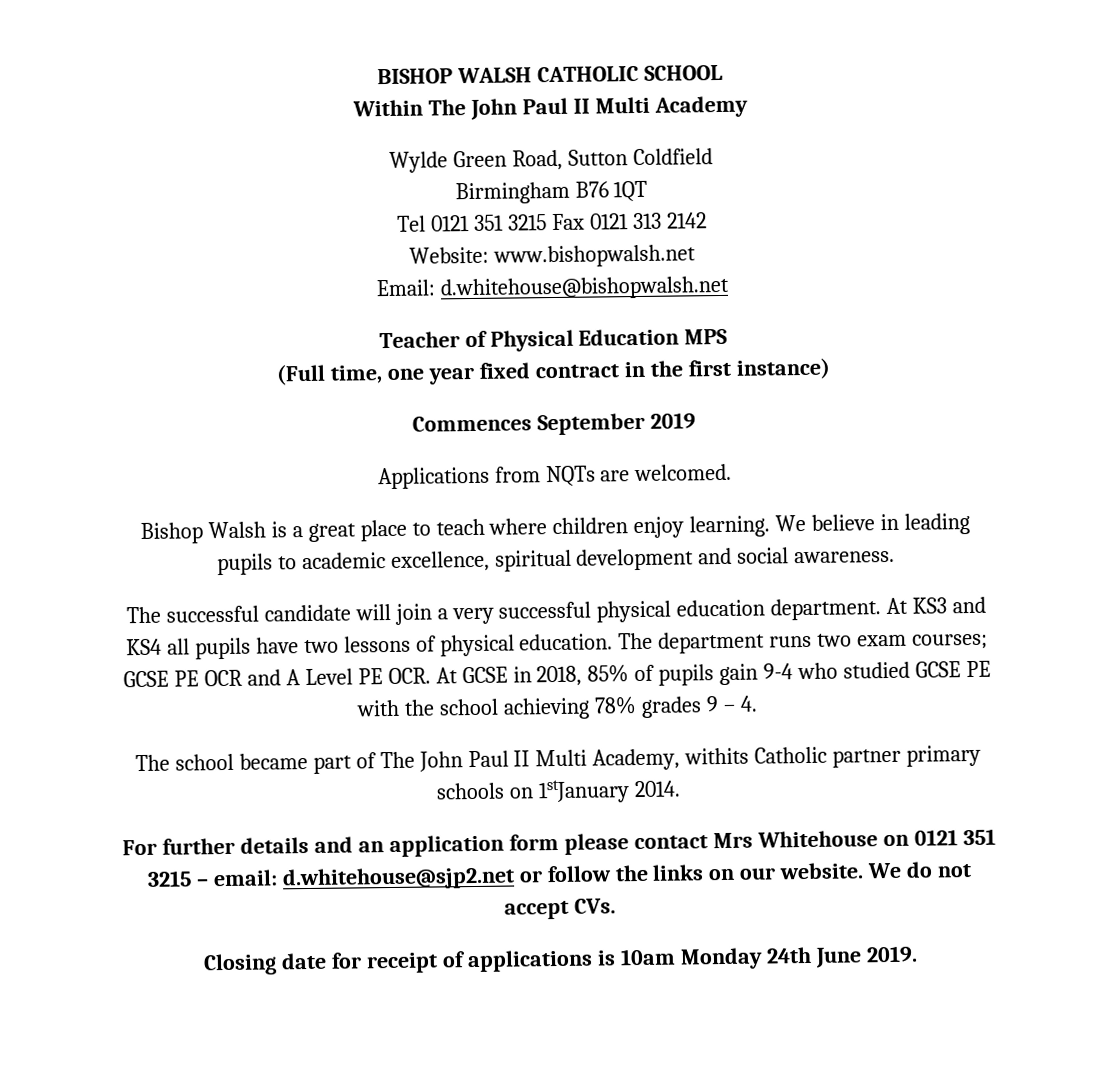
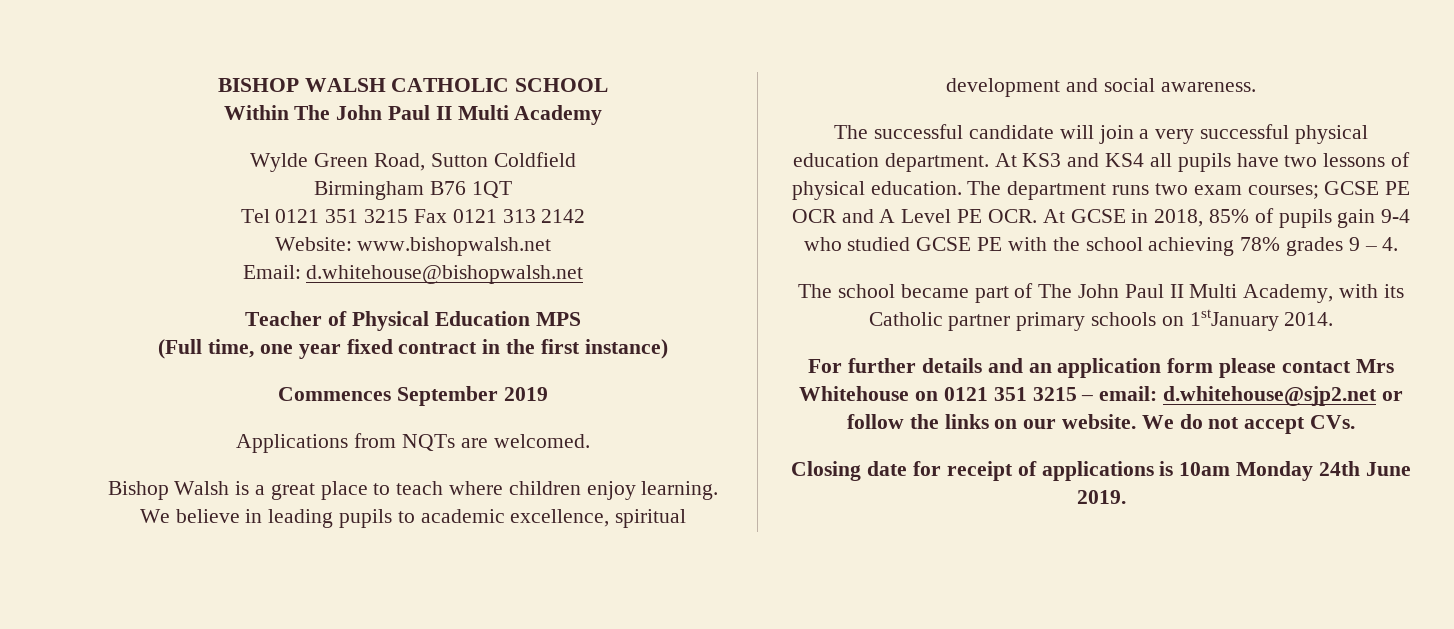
- The school became part of The John Paul II Multi Academy, withits Catholic partner primary schools on 1stJanuary 2014.
+ The school became part of The John Paul II Multi Academy, with its Catholic partner primary schools on 1stJanuary 2014.

